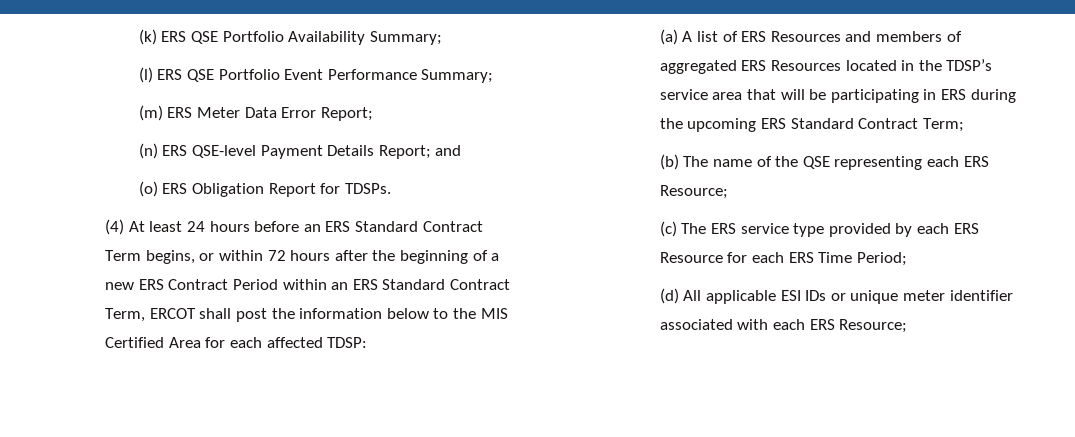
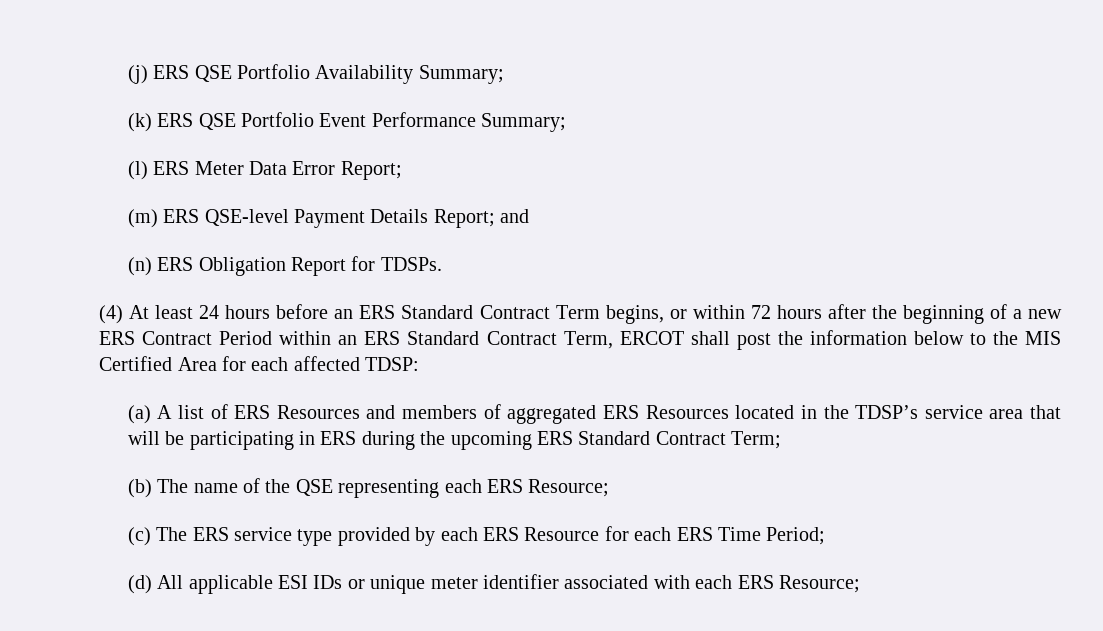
- (k) ERS QSE Portfolio Availability Summary;
+ (j) ERS QSE Portfolio Availability Summary;
- (l) ERS QSE Portfolio Event Performance Summary;
+ (k) ERS QSE Portfolio Event Performance Summary;
- (m) ERS Meter Data Error Report;
+ (l) ERS Meter Data Error Report;
- (n) ERS QSE-level Payment Details Report; and
+ (m) ERS QSE-level Payment Details Report; and
- (o) ERS Obligation Report for TDSPs.
+ (n) ERS Obligation Report for TDSPs.

